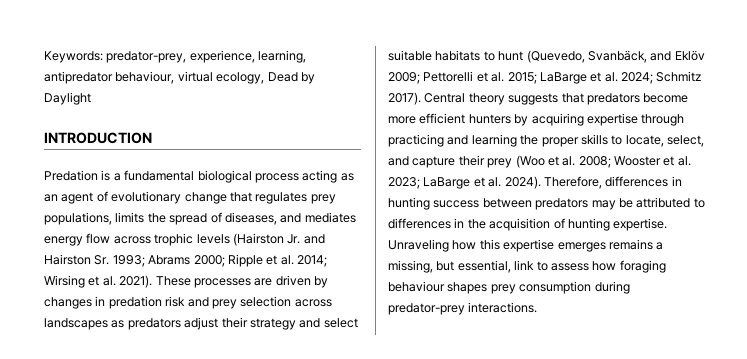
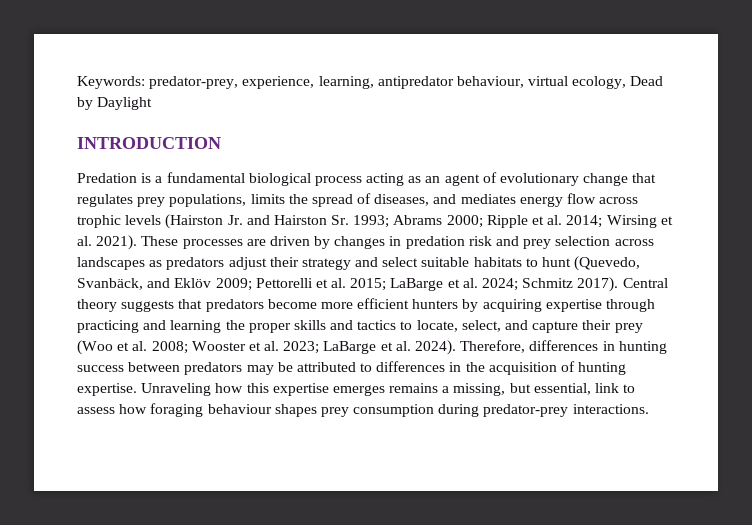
- Central theory suggests that predators become more efficient hunters by acquiring expertise through practicing and learning the proper skills to locate, select, and capture their prey (Woo et al. 2008; Wooster et al. 2023; LaBarge et al. 2024).
+ Central theory suggests that predators become more efficient hunters by acquiring expertise through practicing and learning the proper skills and tactics to locate, select, and capture their prey (Woo et al. 2008; Wooster et al. 2023; LaBarge et al. 2024).

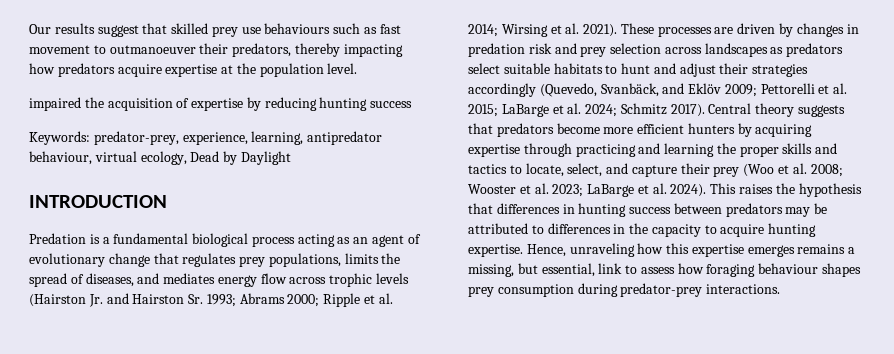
+ Our results suggest that skilled prey use behaviours such as fast movement to outmanoeuver their predators, thereby impacting how predators acquire expertise at the population level.
+ impaired the acquisition of expertise by reducing hunting success
- These processes are driven by changes in predation risk and prey selection across landscapes as predators adjust their strategy and select suitable habitats to hunt (Quevedo, Svanbäck, and Eklöv 2009; Pettorelli et al. 2015; LaBarge et al. 2024; Schmitz 2017).
+ These processes are driven by changes in predation risk and prey selection across landscapes as predators select suitable habitats to hunt and adjust their strategies accordingly (Quevedo, Svanbäck, and Eklöv 2009; Pettorelli et al. 2015; LaBarge et al. 2024; Schmitz 2017).
- Therefore, differences in hunting success between predators may be attributed to differences in the acquisition of hunting expertise. Unraveling how this expertise emerges remains a missing, but essential, link to assess how foraging behaviour shapes prey consumption during predator-prey interactions.
+ This raises the hypothesis that differences in hunting success between predators may be attributed to differences in the capacity to acquire hunting expertise. Hence, unraveling how this expertise emerges remains a missing, but essential, link to assess how foraging behaviour shapes prey consumption during predator-prey interactions.

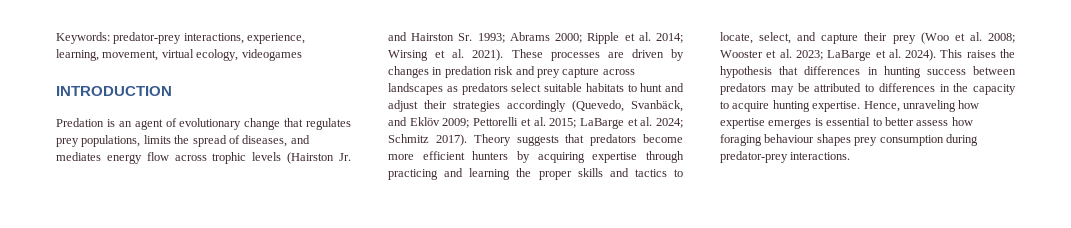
- Our results suggest that skilled prey use behaviours such as fast movement to outmanoeuver their predators, thereby impacting how predators acquire expertise at the population level.
- impaired the acquisition of expertise by reducing hunting success
- Keywords: predator-prey, experience, learning, antipredator behaviour, virtual ecology, Dead by Daylight
+ Keywords: predator-prey interactions, experience, learning, movement, virtual ecology, videogames
  INTRODUCTION
- Predation is a fundamental biological process acting as an agent of evolutionary change that regulates prey populations, limits the spread of diseases, and mediates energy flow across trophic levels (Hairston Jr. and Hairston Sr. 1993; Abrams 2000; Ripple et al. 2014; Wirsing et al. 2021).
+ Predation is an agent of evolutionary change that regulates prey populations, limits the spread of diseases, and mediates energy flow across trophic levels (Hairston Jr. and Hairston Sr. 1993; Abrams 2000; Ripple et al. 2014; Wirsing et al. 2021).
- These processes are driven by changes in predation risk and prey selection across landscapes as predators select suitable habitats to hunt and adjust their strategies accordingly (Quevedo, Svanbäck, and Eklöv 2009; Pettorelli et al. 2015; LaBarge et al. 2024; Schmitz 2017).
+ These processes are driven by changes in predation risk and prey capture across landscapes as predators select suitable habitats to hunt and adjust their strategies accordingly (Quevedo, Svanbäck, and Eklöv 2009; Pettorelli et al. 2015; LaBarge et al. 2024; Schmitz 2017).
- Central theory suggests that predators become more efficient hunters by acquiring expertise through practicing and learning the proper skills and tactics to locate, select, and capture their prey (Woo et al. 2008; Wooster et al. 2023; LaBarge et al. 2024).
+ Theory suggests that predators become more efficient hunters by acquiring expertise through practicing and learning the proper skills and tactics to locate, select, and capture their prey (Woo et al. 2008; Wooster et al. 2023; LaBarge et al. 2024).
- Hence, unraveling how this expertise emerges remains a missing, but essential, link to assess how foraging behaviour shapes prey consumption during predator-prey interactions.
+ Hence, unraveling how expertise emerges is essential to better assess how foraging behaviour shapes prey consumption during predator-prey interactions.

